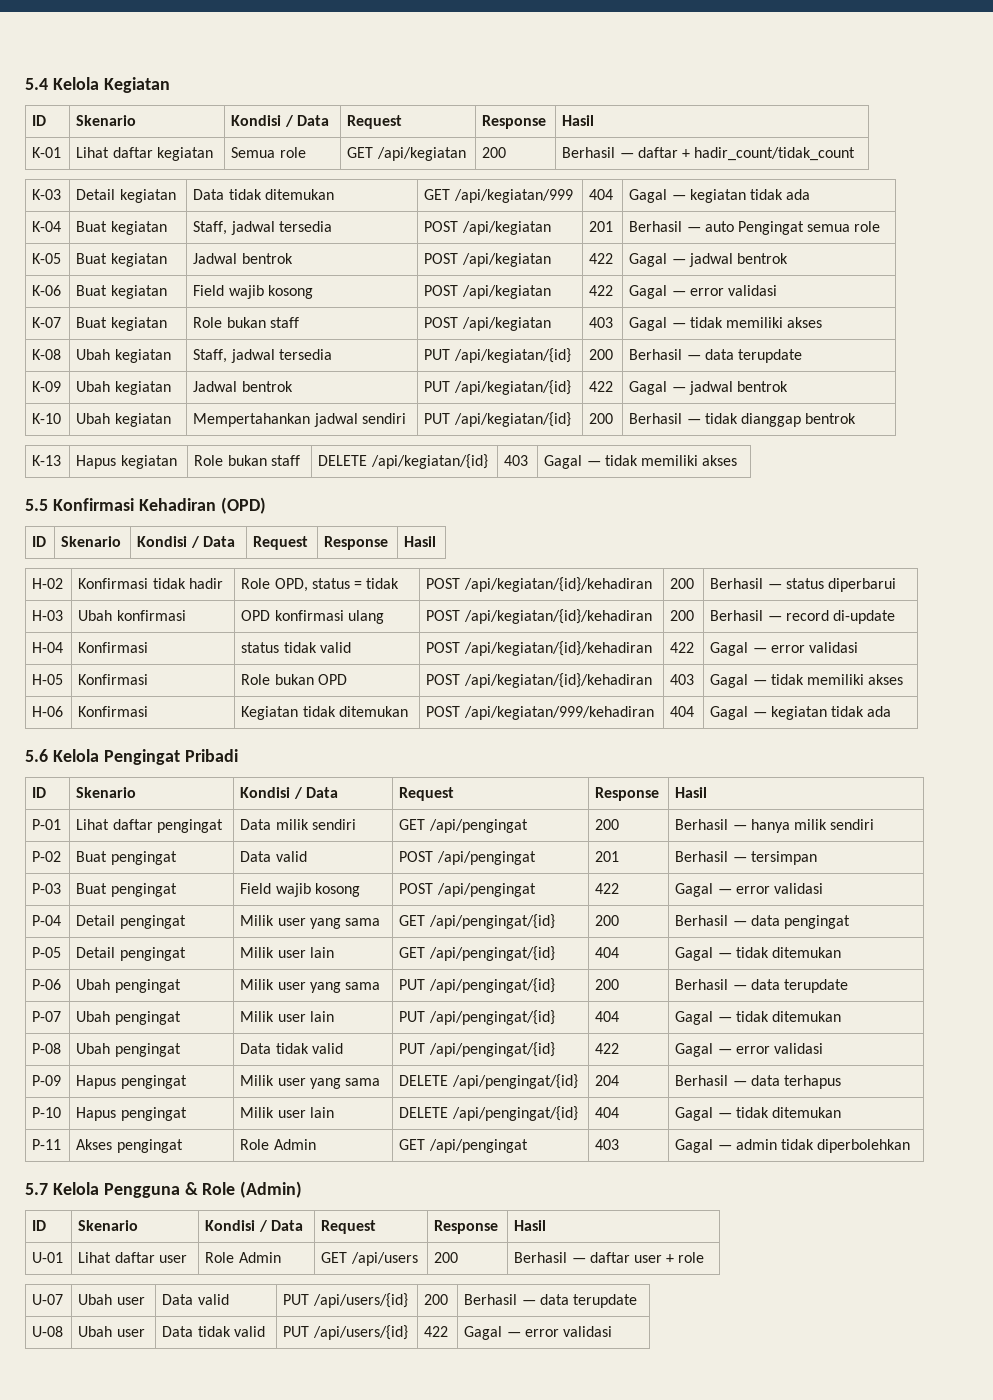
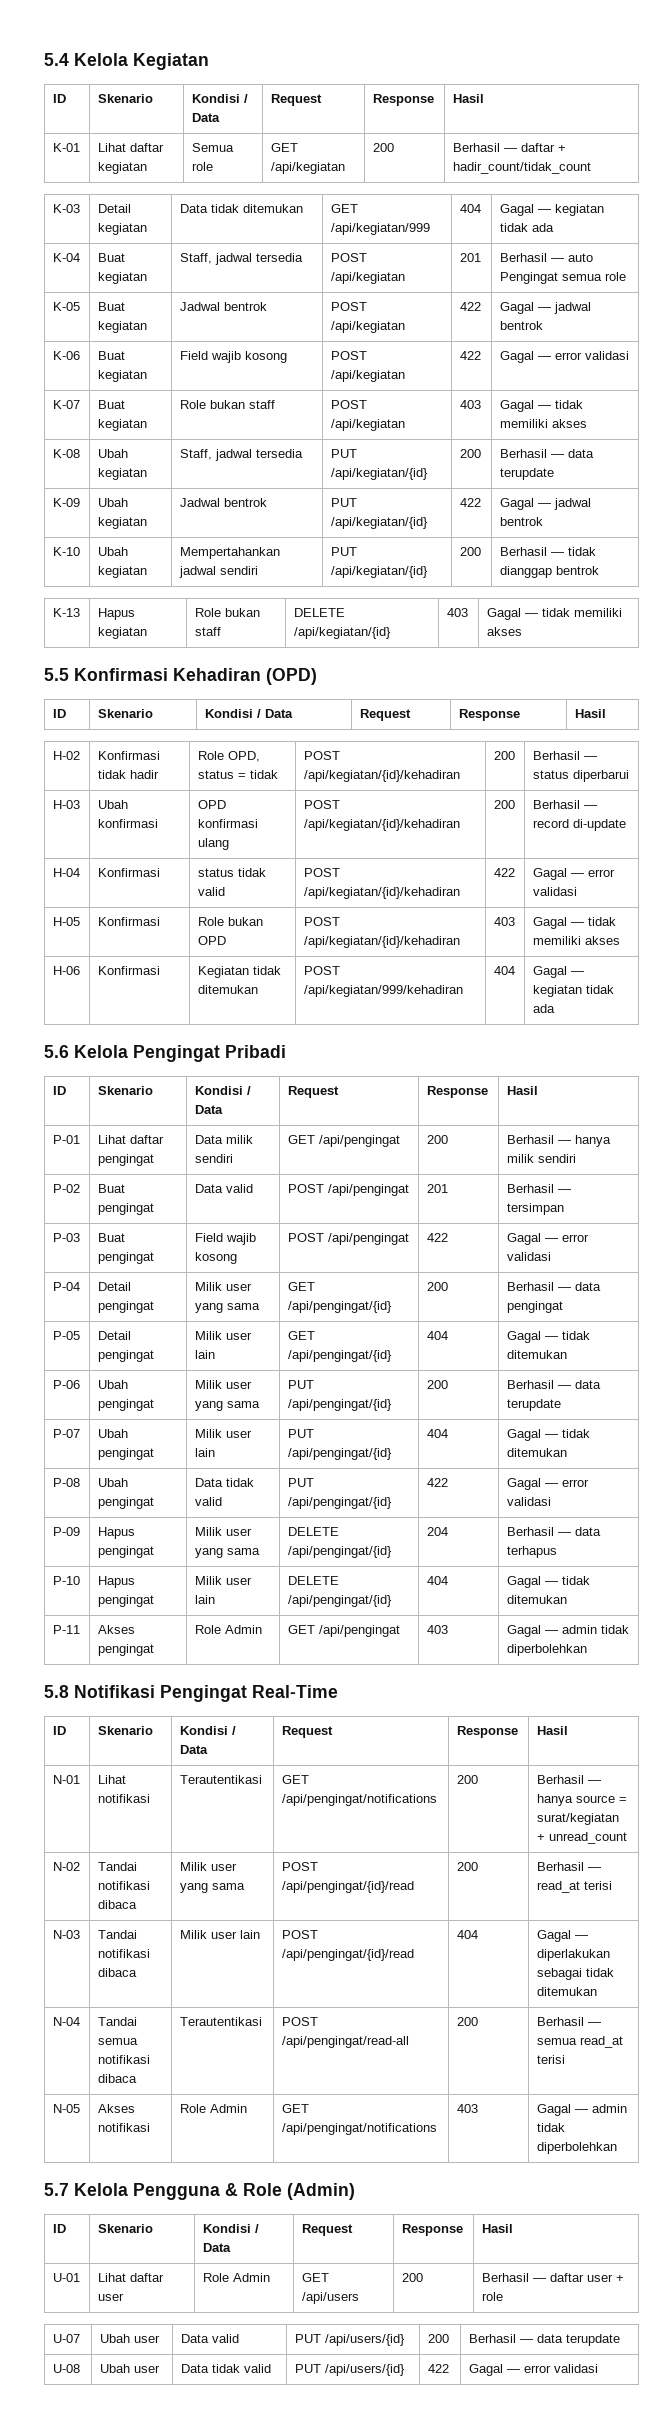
+ 5.8 Notifikasi Pengingat Real-Time
+ ID | Skenario | Kondisi / Data | Request | Response | Hasil
+ N-01 | Lihat notifikasi | Terautentikasi | GET /api/pengingat/notifications | 200 | Berhasil — hanya source = surat/kegiatan + unread_count
+ N-02 | Tandai notifikasi dibaca | Milik user yang sama | POST /api/pengingat/{id}/read | 200 | Berhasil — read_at terisi
+ N-03 | Tandai notifikasi dibaca | Milik user lain | POST /api/pengingat/{id}/read | 404 | Gagal — diperlakukan sebagai tidak ditemukan
+ N-04 | Tandai semua notifikasi dibaca | Terautentikasi | POST /api/pengingat/read-all | 200 | Berhasil — semua read_at terisi
+ N-05 | Akses notifikasi | Role Admin | GET /api/pengingat/notifications | 403 | Gagal — admin tidak diperbolehkan

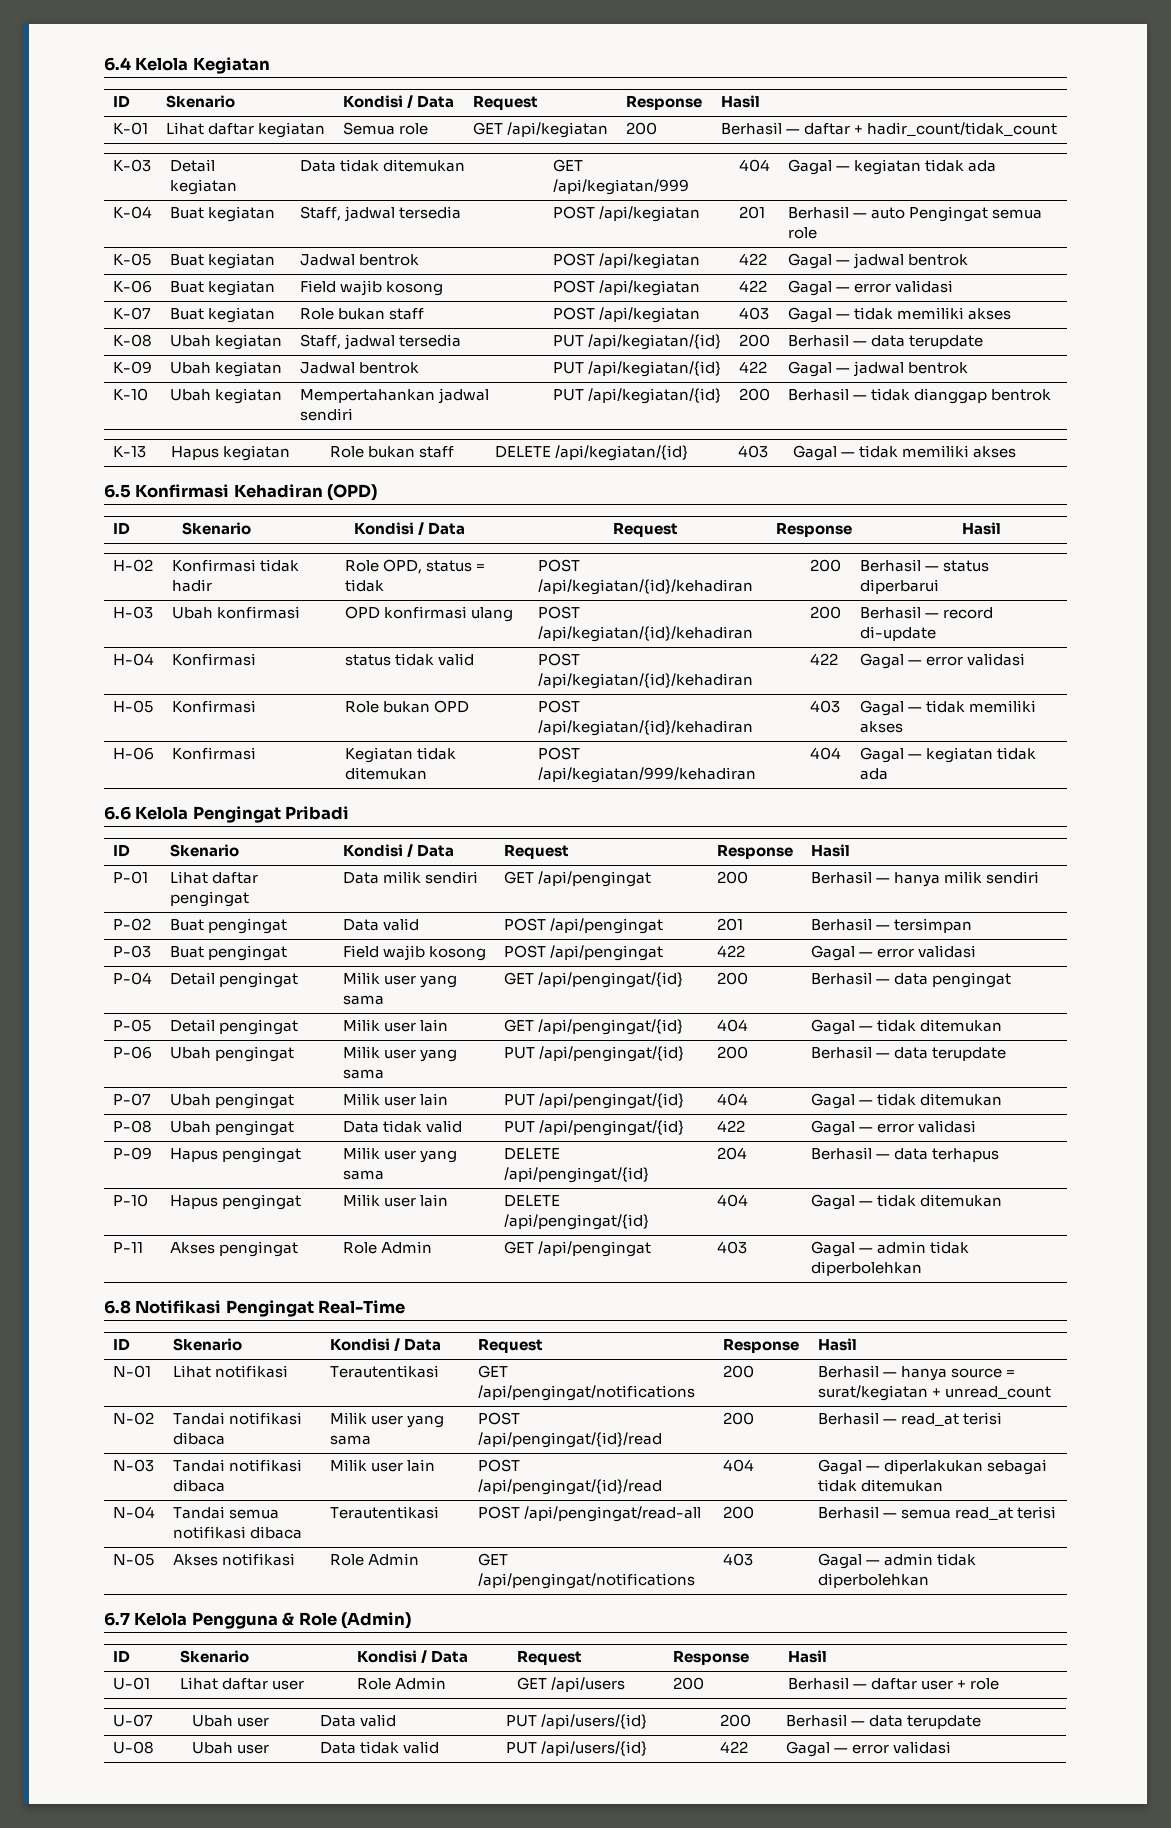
- 5.4 Kelola Kegiatan
+ 6.4 Kelola Kegiatan
- 5.5 Konfirmasi Kehadiran (OPD)
+ 6.5 Konfirmasi Kehadiran (OPD)
- 5.6 Kelola Pengingat Pribadi
+ 6.6 Kelola Pengingat Pribadi
- 5.8 Notifikasi Pengingat Real-Time
+ 6.8 Notifikasi Pengingat Real-Time
- 5.7 Kelola Pengguna & Role (Admin)
+ 6.7 Kelola Pengguna & Role (Admin)

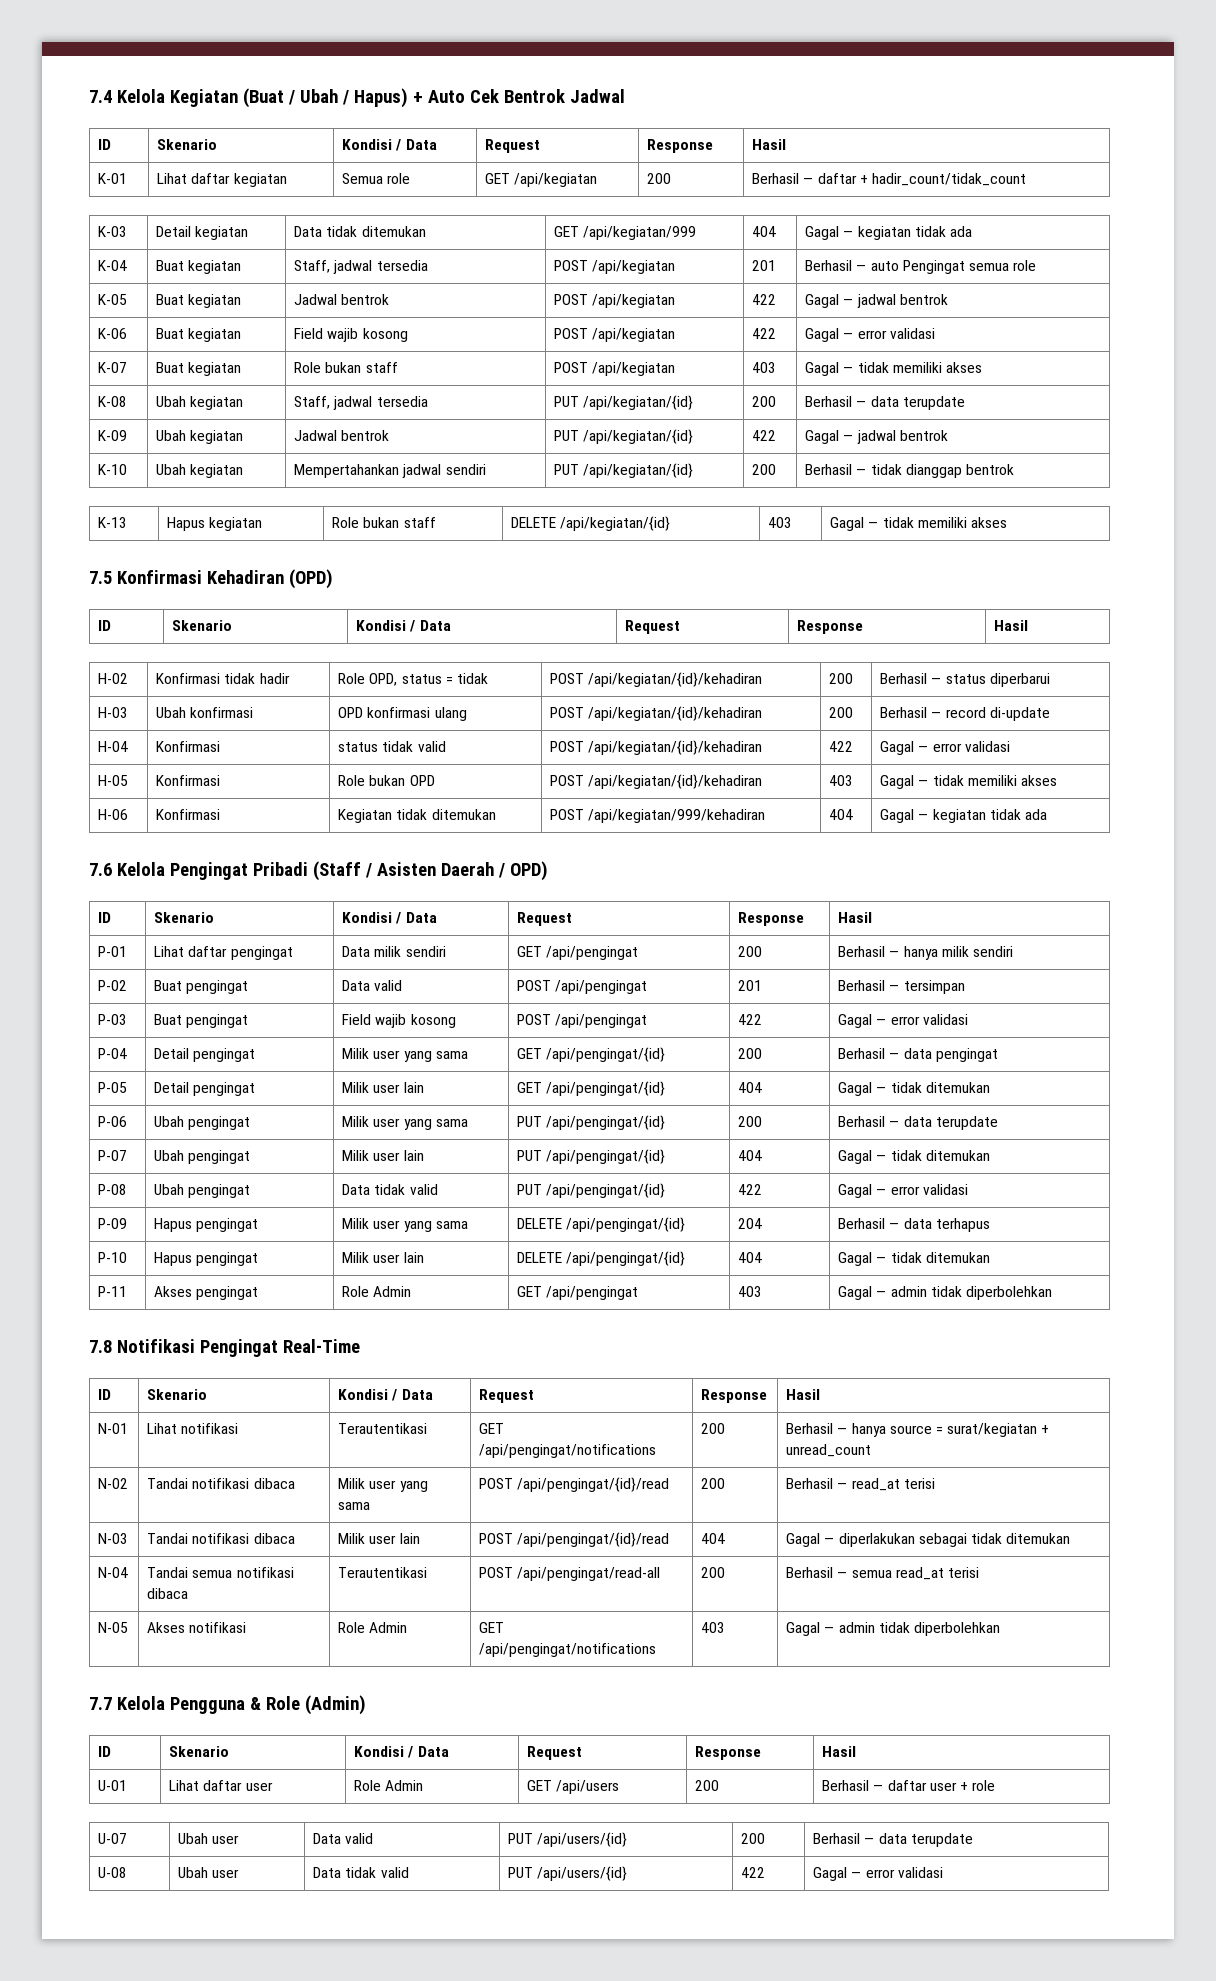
- 6.4 Kelola Kegiatan
+ 7.4 Kelola Kegiatan (Buat / Ubah / Hapus) + Auto Cek Bentrok Jadwal
- 6.5 Konfirmasi Kehadiran (OPD)
+ 7.5 Konfirmasi Kehadiran (OPD)
- 6.6 Kelola Pengingat Pribadi
+ 7.6 Kelola Pengingat Pribadi (Staff / Asisten Daerah / OPD)
- 6.8 Notifikasi Pengingat Real-Time
+ 7.8 Notifikasi Pengingat Real-Time
- 6.7 Kelola Pengguna & Role (Admin)
+ 7.7 Kelola Pengguna & Role (Admin)

